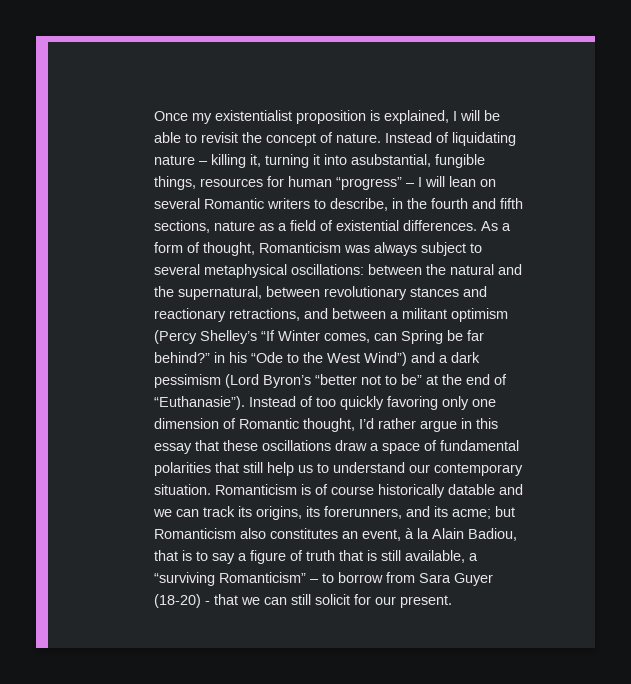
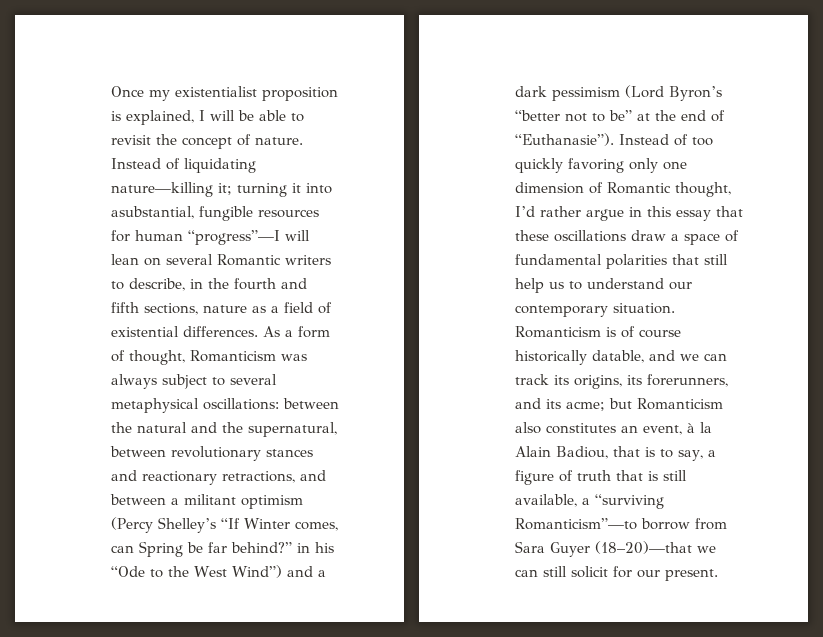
- Instead of liquidating nature – killing it, turning it into asubstantial, fungible things, resources for human “progress” – I will lean on several Romantic writers to describe, in the fourth and fifth sections, nature as a field of existential differences.
+ Instead of liquidating nature—killing it; turning it into asubstantial, fungible resources for human “progress”—I will lean on several Romantic writers to describe, in the fourth and fifth sections, nature as a field of existential differences.
- Romanticism is of course historically datable and we can track its origins, its forerunners, and its acme; but Romanticism also constitutes an event, à la Alain Badiou, that is to say a figure of truth that is still available, a “surviving Romanticism” – to borrow from Sara Guyer (18-20) - that we can still solicit for our present.
+ Romanticism is of course historically datable, and we can track its origins, its forerunners, and its acme; but Romanticism also constitutes an event, à la Alain Badiou, that is to say, a figure of truth that is still available, a “surviving Romanticism”—to borrow from Sara Guyer (18–20)—that we can still solicit for our present.

